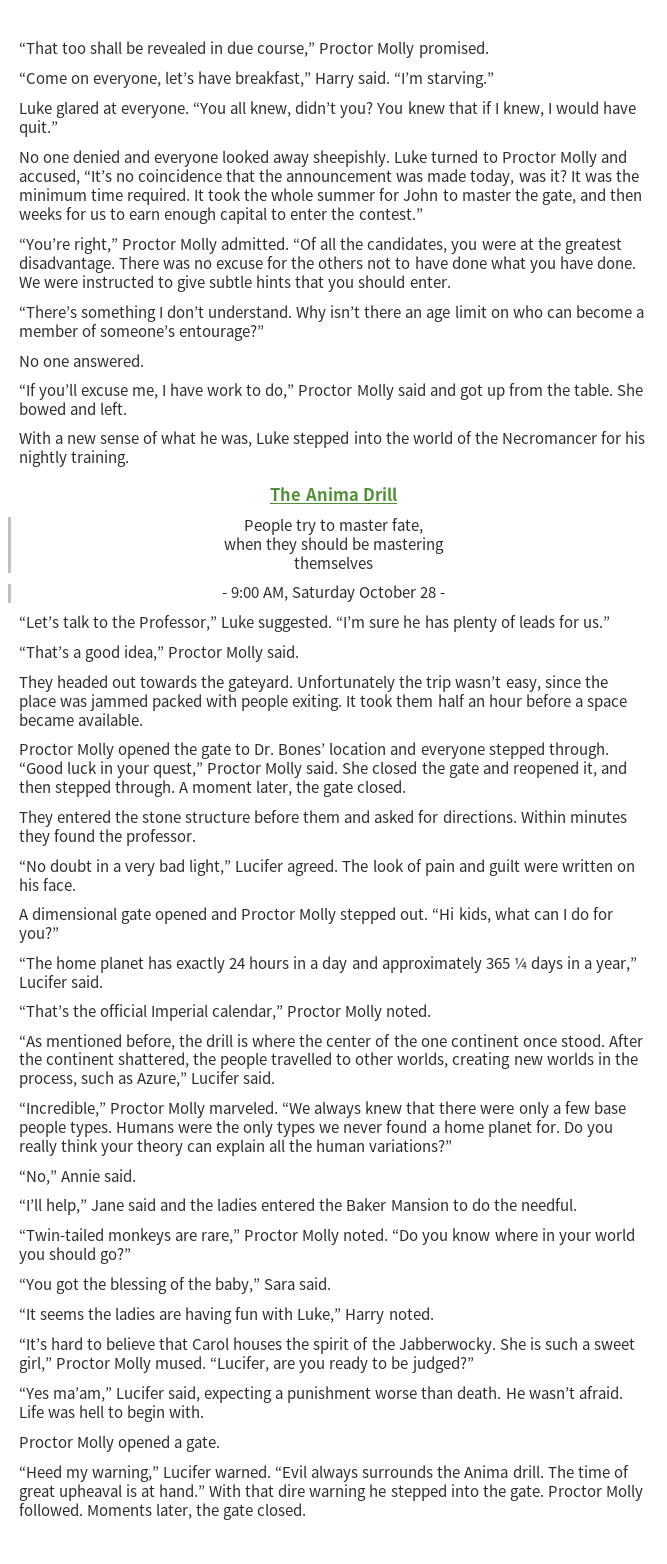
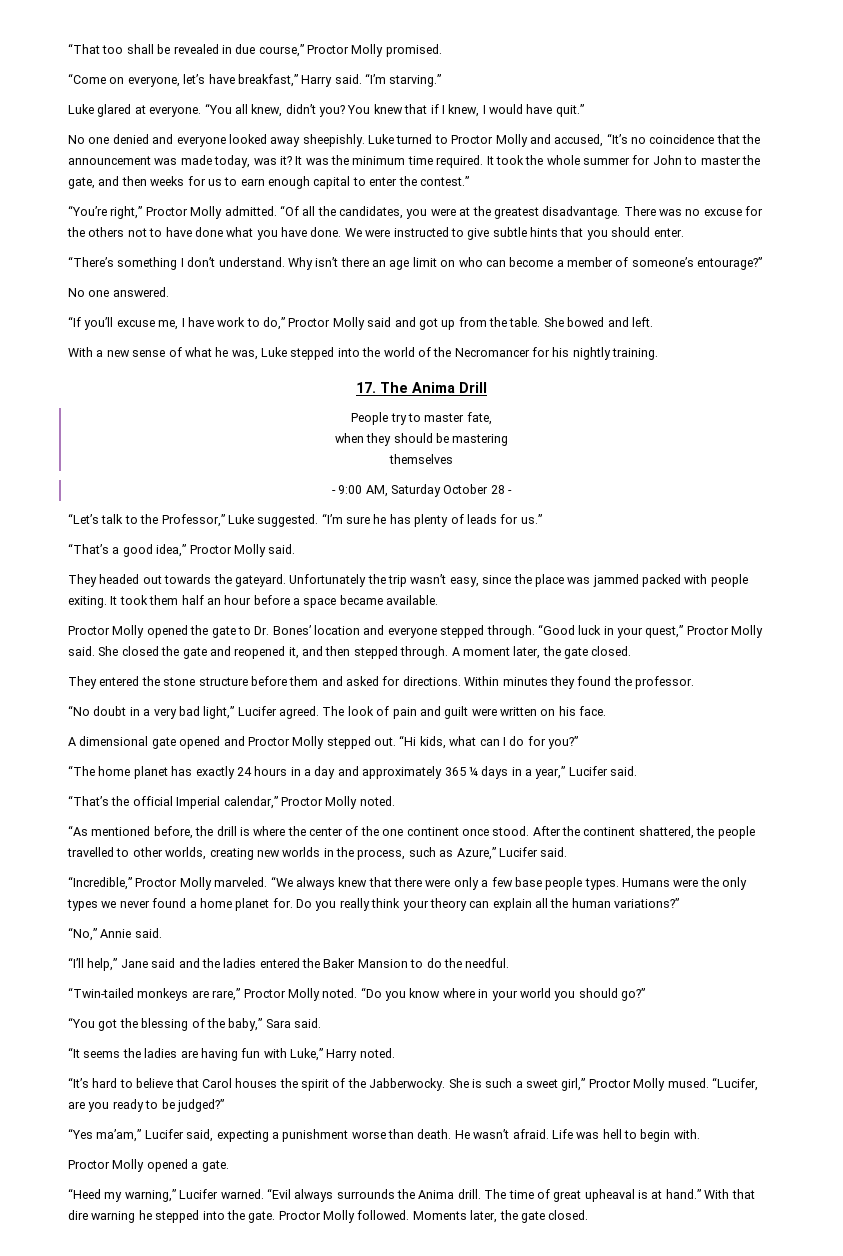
- The Anima Drill
+ 17. The Anima Drill

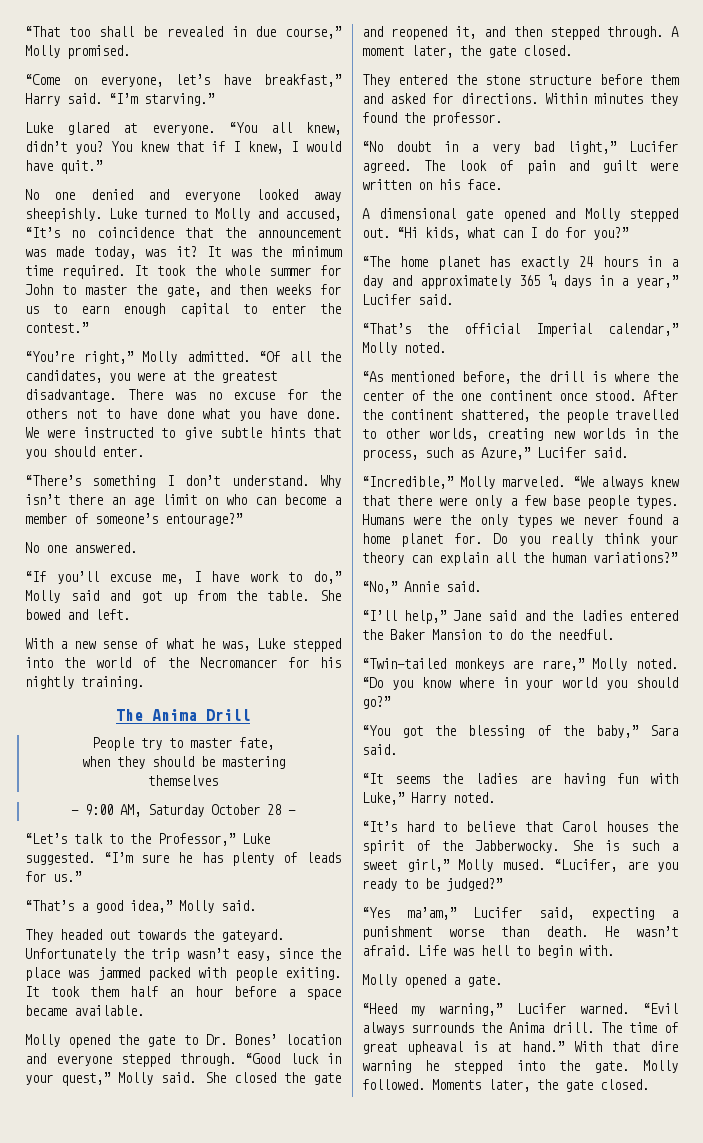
- “That too shall be revealed in due course,” Proctor Molly promised.
+ “That too shall be revealed in due course,” Molly promised.
- Luke turned to Proctor Molly and accused, “It’s no coincidence that the announcement was made today, was it?
+ Luke turned to Molly and accused, “It’s no coincidence that the announcement was made today, was it?
- “You’re right,” Proctor Molly admitted.
+ “You’re right,” Molly admitted.
- “If you’ll excuse me, I have work to do,” Proctor Molly said and got up from the table.
+ “If you’ll excuse me, I have work to do,” Molly said and got up from the table.
- 17. The Anima Drill
+ The Anima Drill
- “That’s a good idea,” Proctor Molly said.
+ “That’s a good idea,” Molly said.
- Proctor Molly opened the gate to Dr. Bones’ location and everyone stepped through.
+ Molly opened the gate to Dr. Bones’ location and everyone stepped through.
- “Good luck in your quest,” Proctor Molly said.
+ “Good luck in your quest,” Molly said.
- A dimensional gate opened and Proctor Molly stepped out.
+ A dimensional gate opened and Molly stepped out.
- “That’s the official Imperial calendar,” Proctor Molly noted.
+ “That’s the official Imperial calendar,” Molly noted.
- “Incredible,” Proctor Molly marveled.
+ “Incredible,” Molly marveled.
- “Twin-tailed monkeys are rare,” Proctor Molly noted.
+ “Twin-tailed monkeys are rare,” Molly noted.
- She is such a sweet girl,” Proctor Molly mused.
+ She is such a sweet girl,” Molly mused.
- Proctor Molly opened a gate.
+ Molly opened a gate.
- Proctor Molly followed.
+ Molly followed.

